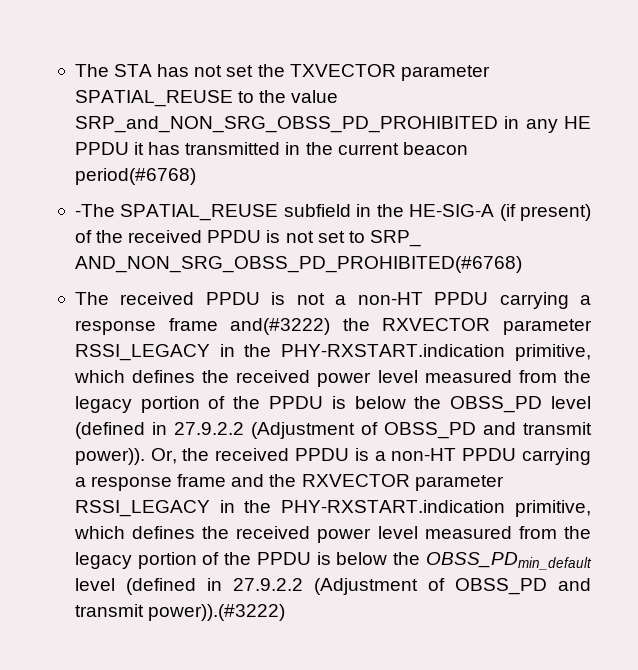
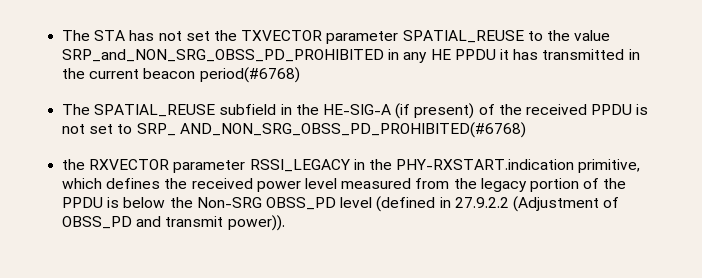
- -The SPATIAL_REUSE subfield in the HE-SIG-A (if present) of the received PPDU is not set to SRP_ AND_NON_SRG_OBSS_PD_PROHIBITED(#6768)
+ The SPATIAL_REUSE subfield in the HE-SIG-A (if present) of the received PPDU is not set to SRP_ AND_NON_SRG_OBSS_PD_PROHIBITED(#6768)
- The received PPDU is not a non-HT PPDU carrying a response frame and(#3222) the RXVECTOR parameter RSSI_LEGACY in the PHY-RXSTART.indication primitive, which defines the received power level measured from the legacy portion of the PPDU is below the OBSS_PD level (defined in 27.9.2.2 (Adjustment of OBSS_PD and transmit power)). Or, the received PPDU is a non-HT PPDU carrying a response frame and the RXVECTOR parameter RSSI_LEGACY in the PHY-RXSTART.indication primitive, which defines the received power level measured from the legacy portion of the PPDU is below the OBSS_PDmin_default level (defined in 27.9.2.2 (Adjustment of OBSS_PD and transmit power)).(#3222)
+ the RXVECTOR parameter RSSI_LEGACY in the PHY-RXSTART.indication primitive, which defines the received power level measured from the legacy portion of the PPDU is below the Non-SRG OBSS_PD level (defined in 27.9.2.2 (Adjustment of OBSS_PD and transmit power)).

